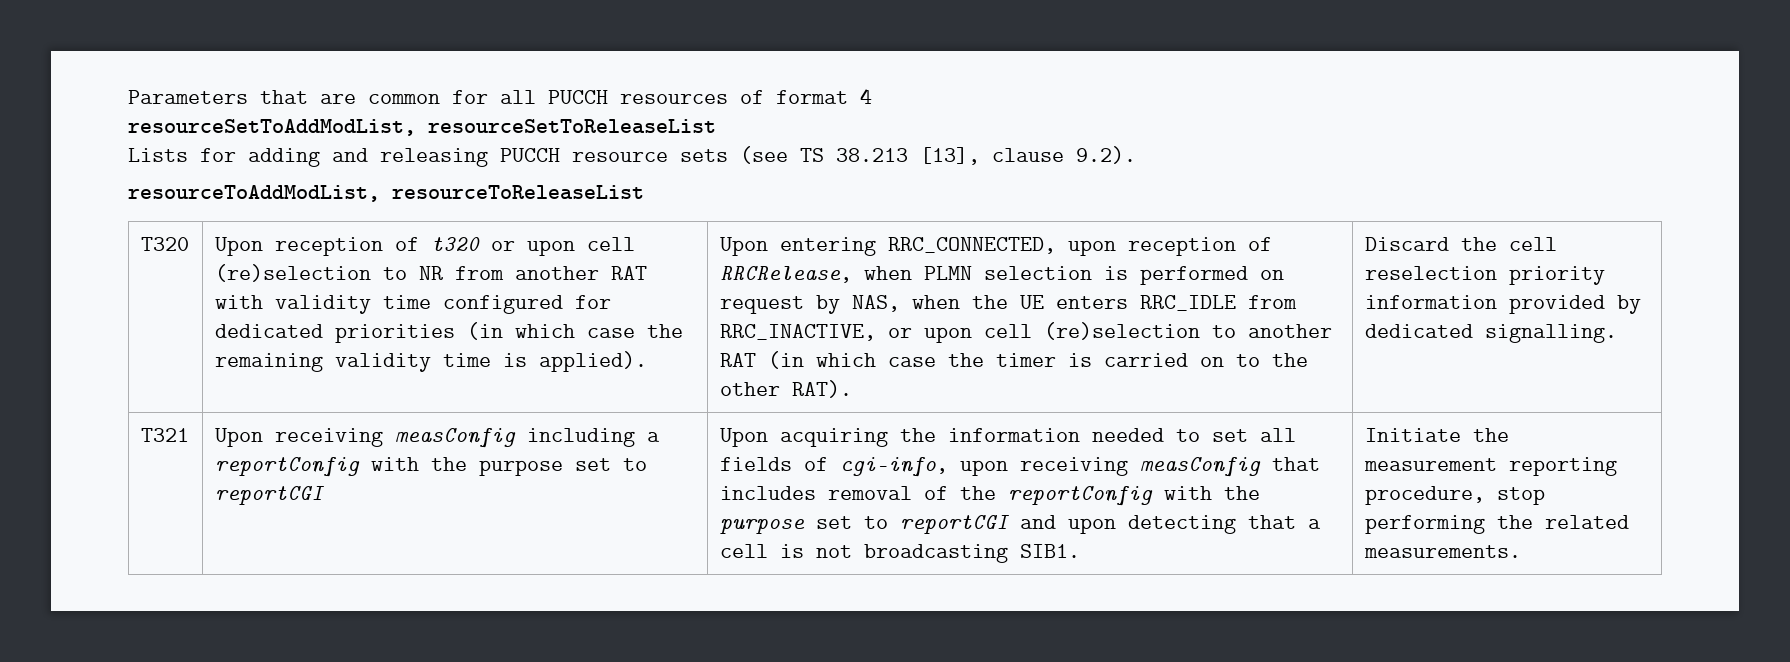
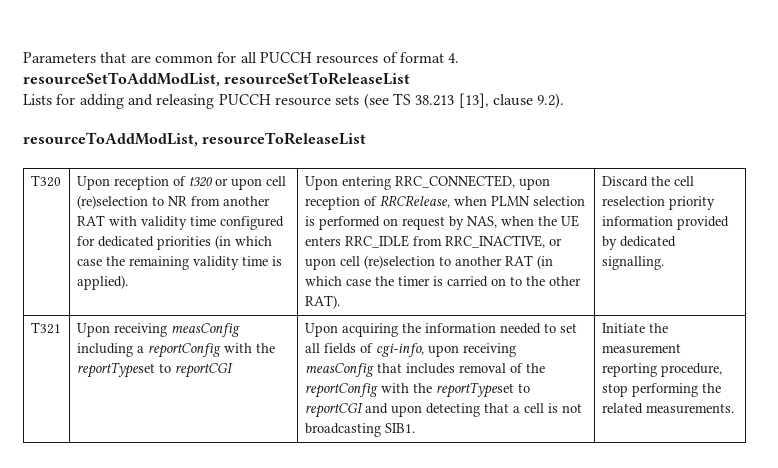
- Parameters that are common for all PUCCH resources of format 4
+ Parameters that are common for all PUCCH resources of format 4.
- Upon receiving measConfig including a reportConfig with the purpose set to reportCGI
+ Upon receiving measConfig including a reportConfig with the reportTypeset to reportCGI
- Upon acquiring the information needed to set all fields of cgi-info, upon receiving measConfig that includes removal of the reportConfig with the purpose set to reportCGI and upon detecting that a cell is not broadcasting SIB1.
+ Upon acquiring the information needed to set all fields of cgi-info, upon receiving measConfig that includes removal of the reportConfig with the reportTypeset to reportCGI and upon detecting that a cell is not broadcasting SIB1.

